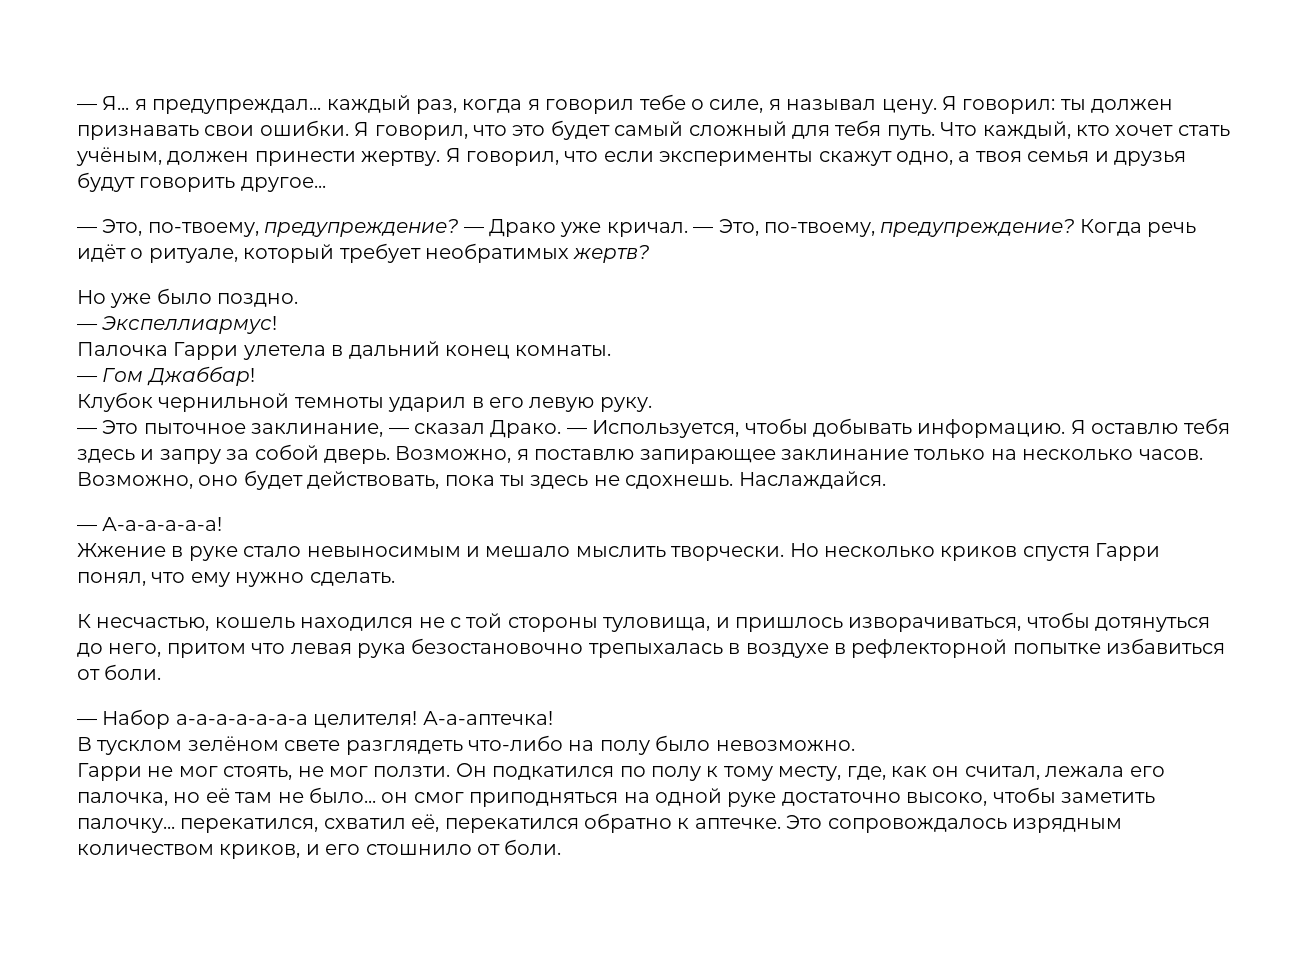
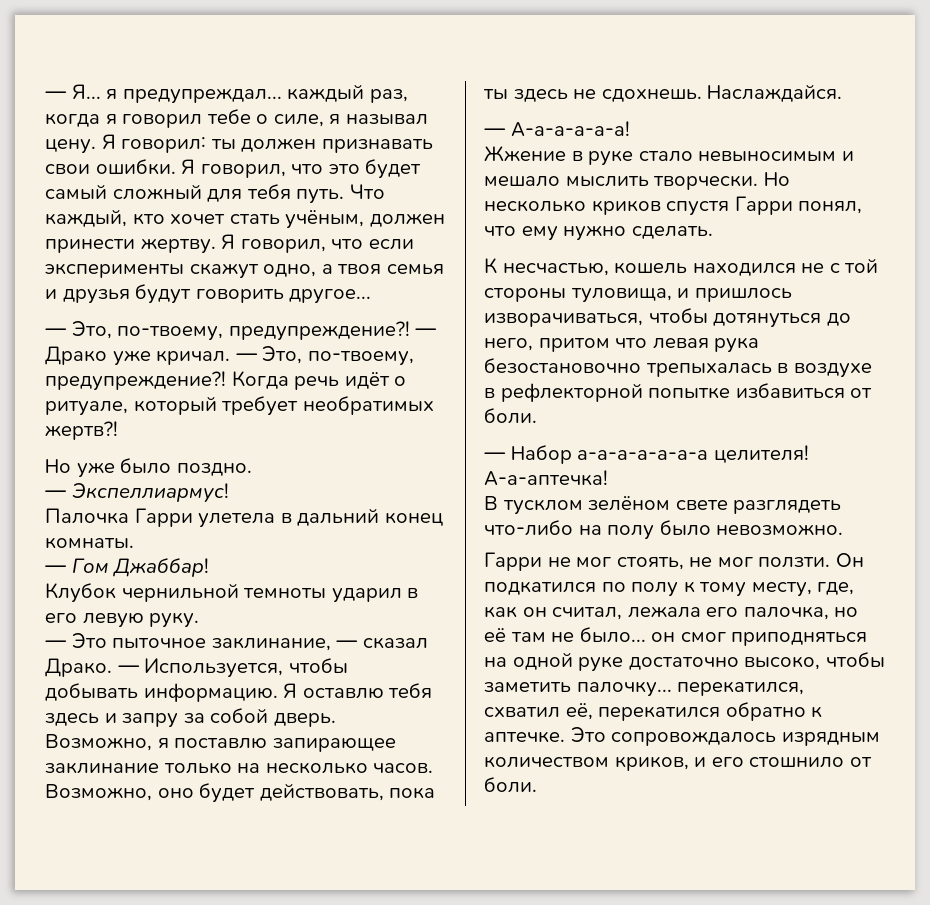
  Я говорил, что если эксперименты скажут одно, а твоя семья и друзья будут говорить другое...
- — Это, по-твоему, предупреждение?
+ — Это, по-твоему, предупреждение?!
- — Драко уже кричал. — Это, по-твоему, предупреждение?
+ — Драко уже кричал. — Это, по-твоему, предупреждение?!
- Когда речь идёт о ритуале, который требует необратимых жертв?
+ Когда речь идёт о ритуале, который требует необратимых жертв?!

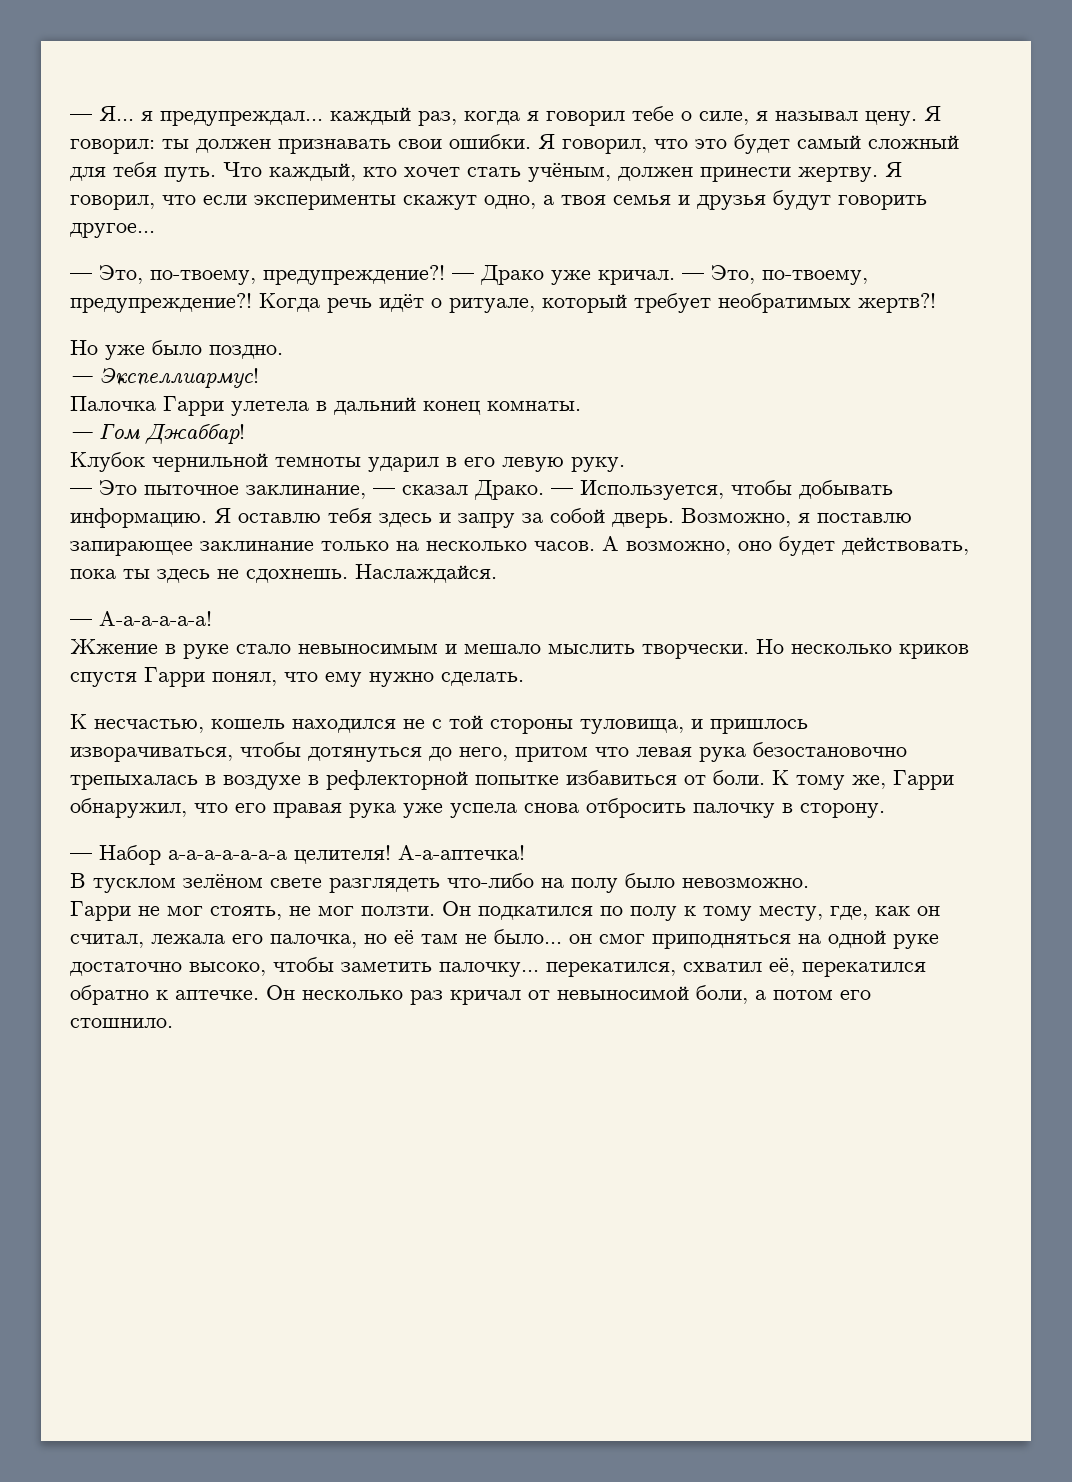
- Возможно, оно будет действовать, пока ты здесь не сдохнешь.
+ А возможно, оно будет действовать, пока ты здесь не сдохнешь.
+ К тому же, Гарри обнаружил, что его правая рука уже успела снова отбросить палочку в сторону.
- Это сопровождалось изрядным количеством криков, и его стошнило от боли.
+ Он несколько раз кричал от невыносимой боли, а потом его стошнило.

